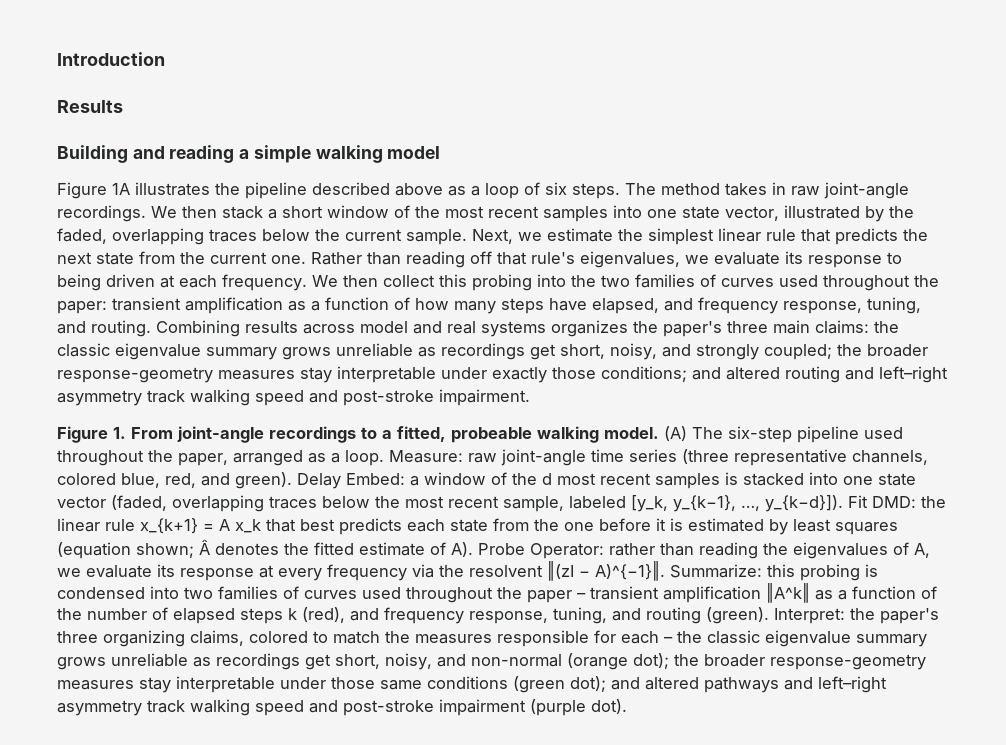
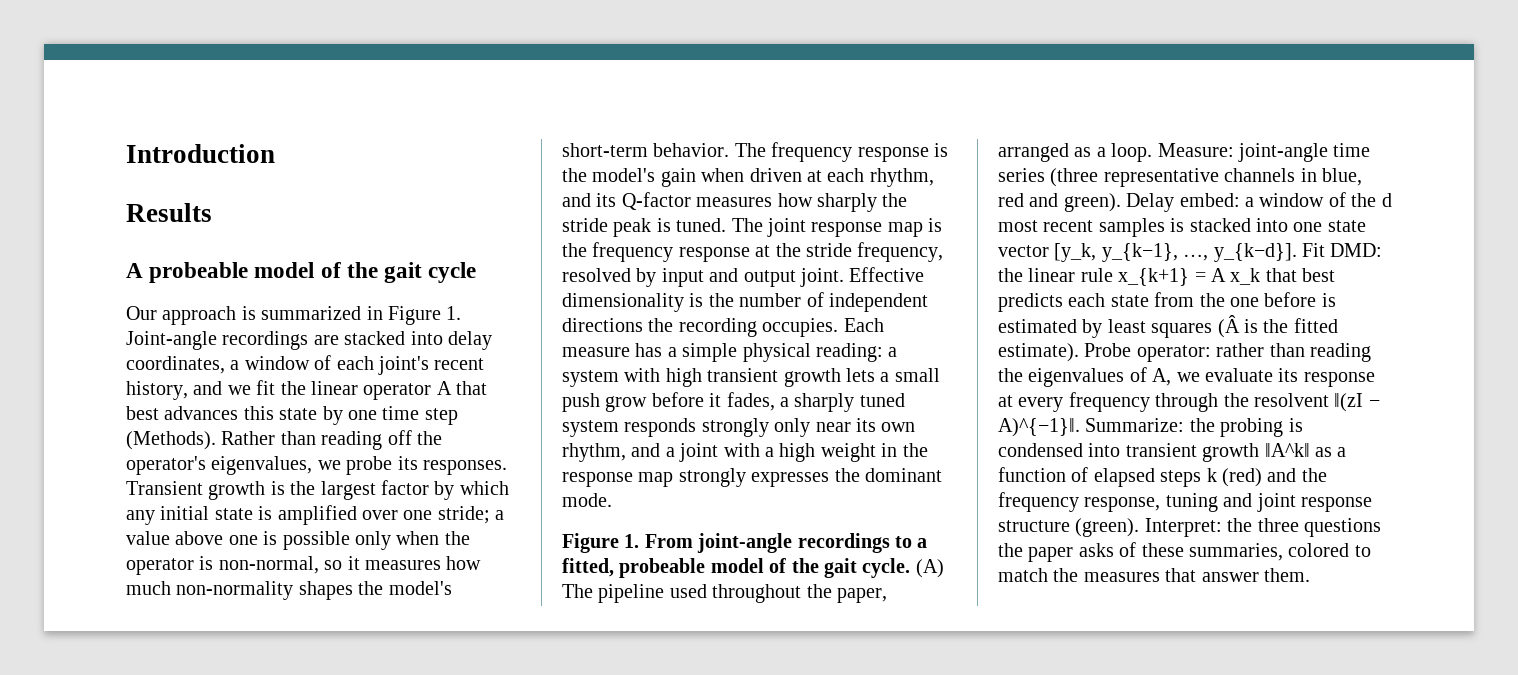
- Building and reading a simple walking model
- Figure 1A illustrates the pipeline described above as a loop of six steps. The method takes in raw joint-angle recordings. We then stack a short window of the most recent samples into one state vector, illustrated by the faded, overlapping traces below the current sample. Next, we estimate the simplest linear rule that predicts the next state from the current one. Rather than reading off that rule's eigenvalues, we evaluate its response to being driven at each frequency. We then collect this probing into the two families of curves used throughout the paper: transient amplification as a function of how many steps have elapsed, and frequency response, tuning, and routing. Combining results across model and real systems organizes the paper's three main claims: the classic eigenvalue summary grows unreliable as recordings get short, noisy, and strongly coupled; the broader response-geometry measures stay interpretable under exactly those conditions; and altered routing and left–right asymmetry track walking speed and post-stroke impairment.
+ A probeable model of the gait cycle
+ Our approach is summarized in Figure 1. Joint-angle recordings are stacked into delay coordinates, a window of each joint's recent history, and we fit the linear operator A that best advances this state by one time step (Methods). Rather than reading off the operator's eigenvalues, we probe its responses. Transient growth is the largest factor by which any initial state is amplified over one stride; a value above one is possible only when the operator is non-normal, so it measures how much non-normality shapes the model's short-term behavior. The frequency response is the model's gain when driven at each rhythm, and its Q-factor measures how sharply the stride peak is tuned. The joint response map is the frequency response at the stride frequency, resolved by input and output joint. Effective dimensionality is the number of independent directions the recording occupies. Each measure has a simple physical reading: a system with high transient growth lets a small push grow before it fades, a sharply tuned system responds strongly only near its own rhythm, and a joint with a high weight in the response map strongly expresses the dominant mode.
- Figure 1. From joint-angle recordings to a fitted, probeable walking model.
+ Figure 1. From joint-angle recordings to a fitted, probeable model of the gait cycle.
- (A) The six-step pipeline used throughout the paper, arranged as a loop.
+ (A) The pipeline used throughout the paper, arranged as a loop.
- Measure: raw joint-angle time series (three representative channels, colored blue, red, and green).
+ Measure: joint-angle time series (three representative channels in blue, red and green).
- Delay Embed: a window of the d most recent samples is stacked into one state vector (faded, overlapping traces below the most recent sample, labeled [y_k, y_{k−1}, …, y_{k−d}]).
+ Delay embed: a window of the d most recent samples is stacked into one state vector [y_k, y_{k−1}, …, y_{k−d}].
- Fit DMD: the linear rule x_{k+1} = A x_k that best predicts each state from the one before it is estimated by least squares (equation shown; Â denotes the fitted estimate of A). Probe Operator: rather than reading the eigenvalues of A, we evaluate its response at every frequency via the resolvent ‖(zI − A)^{−1}‖.
+ Fit DMD: the linear rule x_{k+1} = A x_k that best predicts each state from the one before is estimated by least squares (Â is the fitted estimate). Probe operator: rather than reading the eigenvalues of A, we evaluate its response at every frequency through the resolvent ‖(zI − A)^{−1}‖.
- Summarize: this probing is condensed into two families of curves used throughout the paper – transient amplification ‖A^k‖ as a function of the number of elapsed steps k (red), and frequency response, tuning, and routing (green). Interpret: the paper's three organizing claims, colored to match the measures responsible for each – the classic eigenvalue summary grows unreliable as recordings get short, noisy, and non-normal (orange dot); the broader response-geometry measures stay interpretable under those same conditions (green dot); and altered pathways and left–right asymmetry track walking speed and post-stroke impairment (purple dot).
+ Summarize: the probing is condensed into transient growth ‖A^k‖ as a function of elapsed steps k (red) and the frequency response, tuning and joint response structure (green). Interpret: the three questions the paper asks of these summaries, colored to match the measures that answer them.

